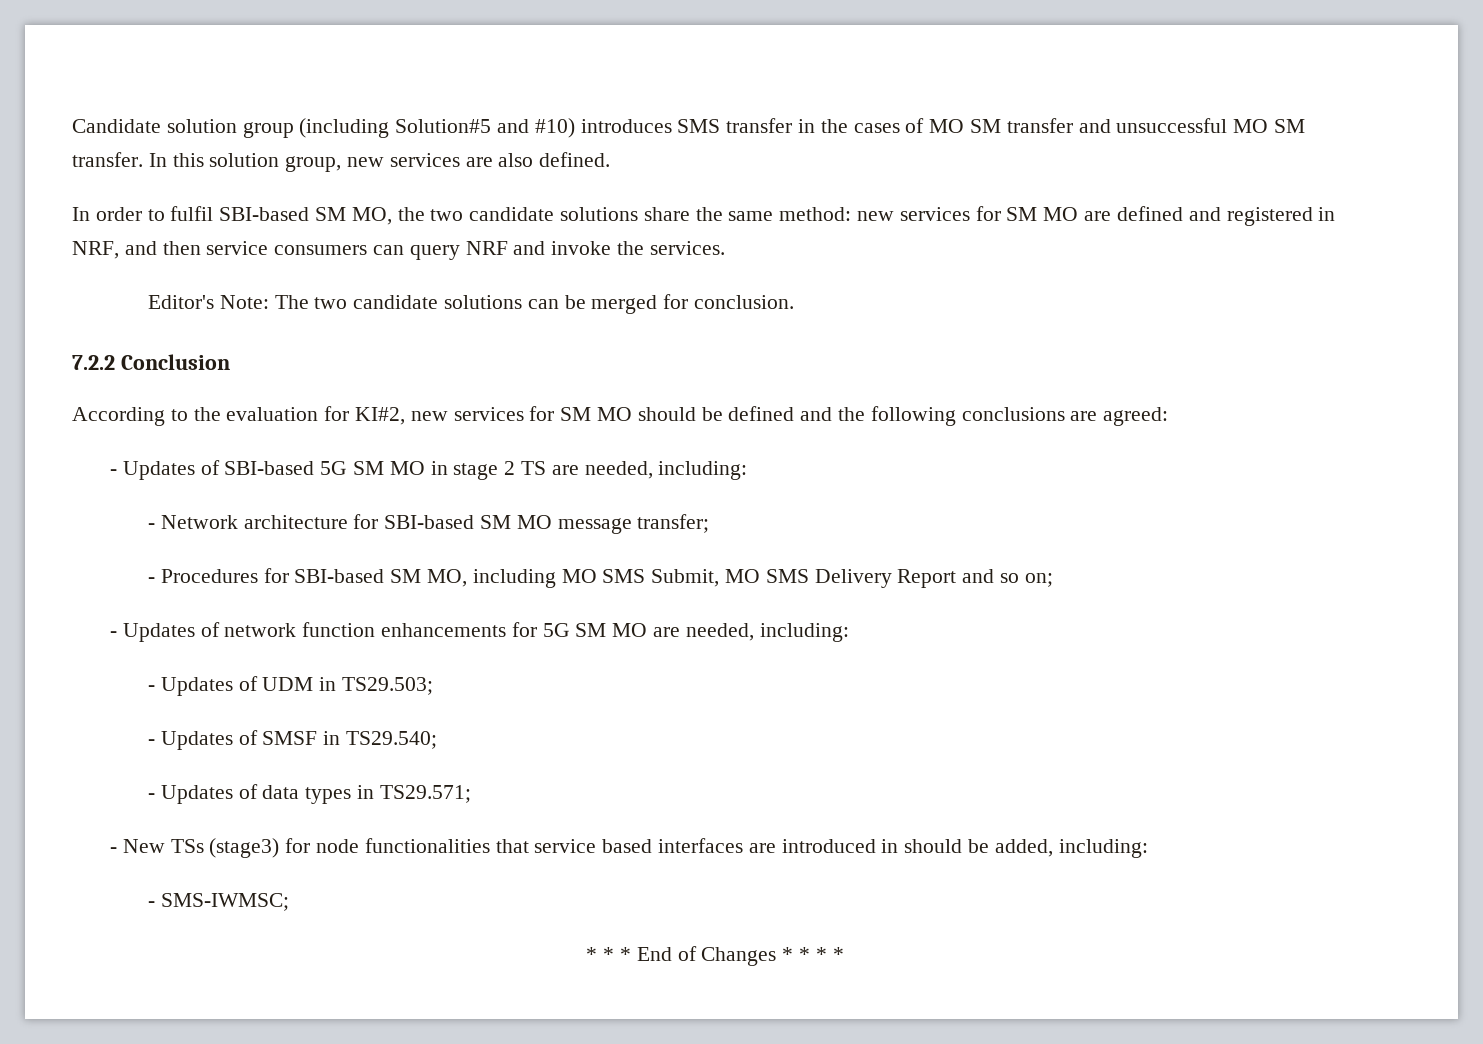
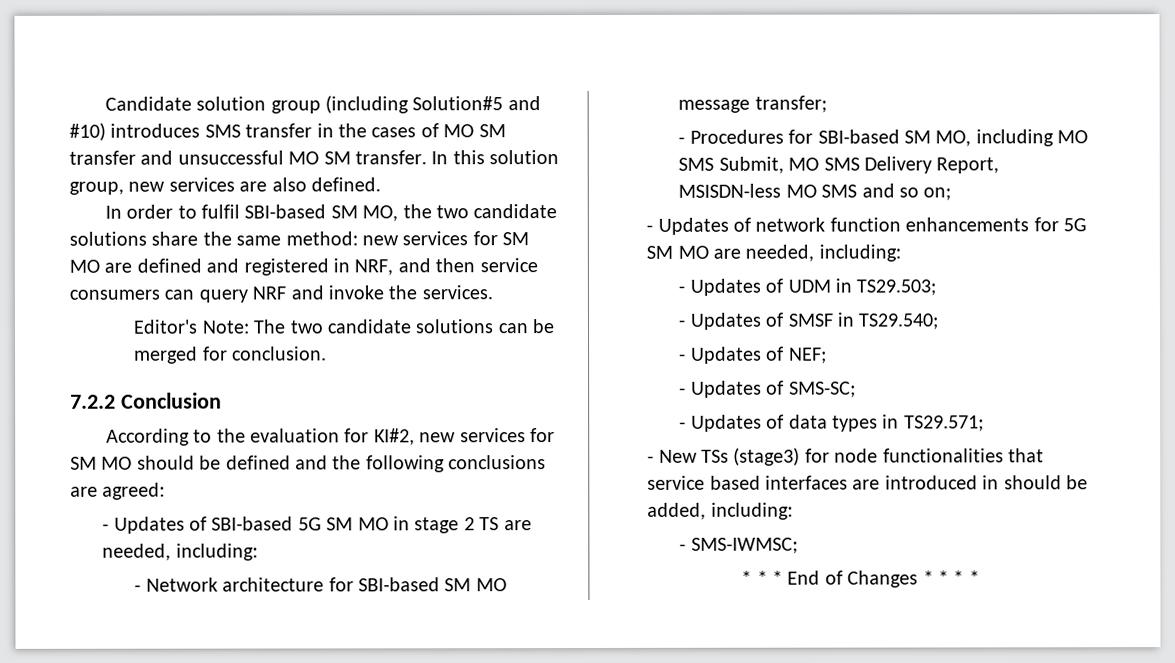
- - Procedures for SBI-based SM MO, including MO SMS Submit, MO SMS Delivery Report and so on;
+ - Procedures for SBI-based SM MO, including MO SMS Submit, MO SMS Delivery Report, MSISDN-less MO SMS and so on;
+ - Updates of NEF;
+ - Updates of SMS-SC;

